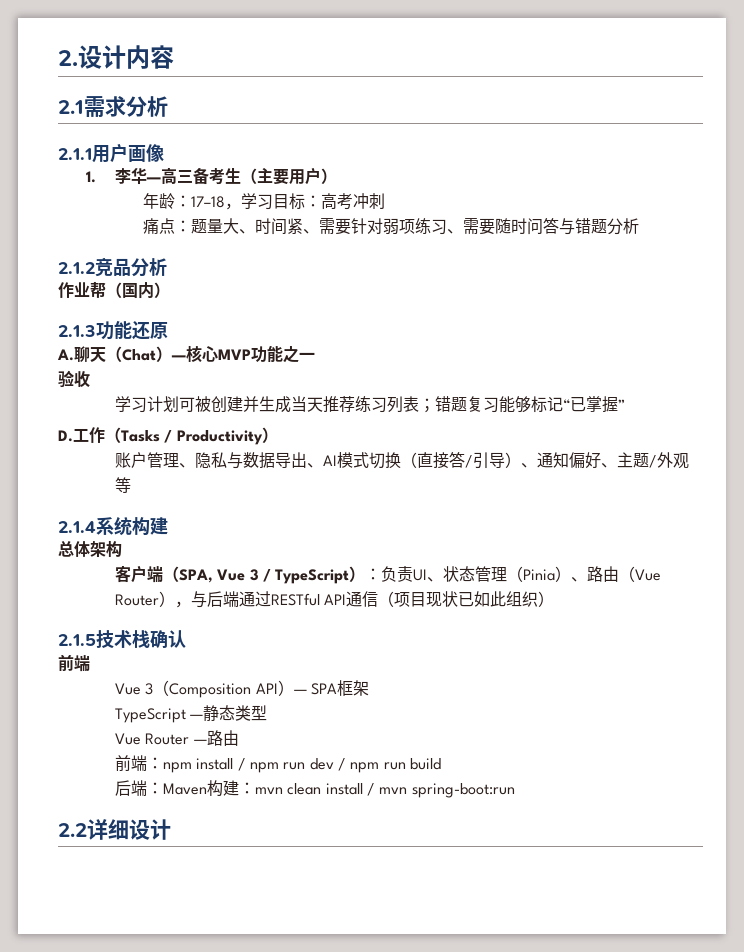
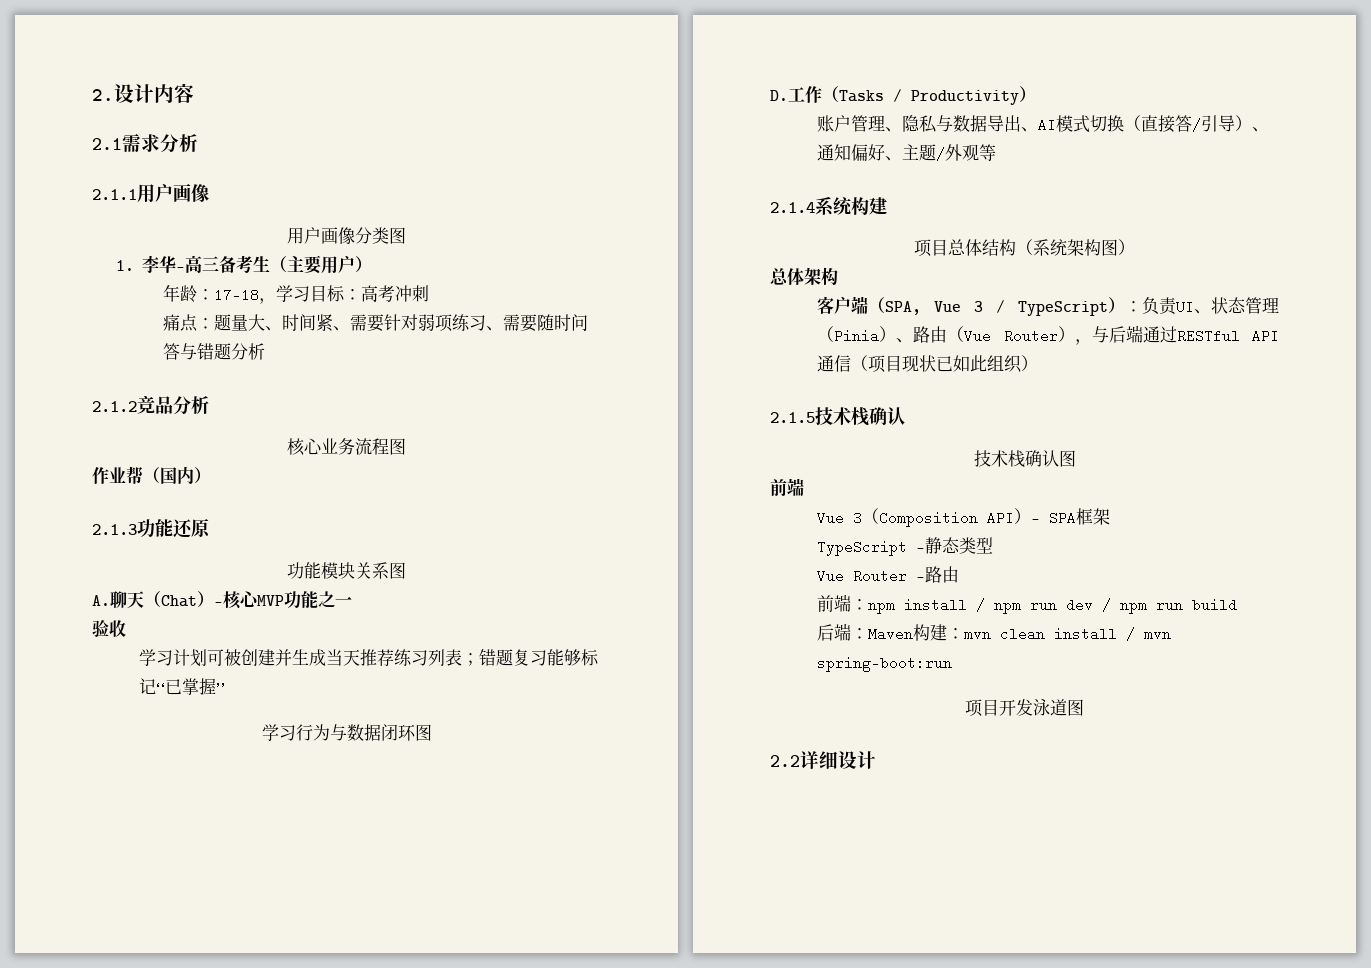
+ 用户画像分类图
+ 核心业务流程图
+ 功能模块关系图
+ 学习行为与数据闭环图
+ 项目总体结构（系统架构图）
+ 技术栈确认图
+ 项目开发泳道图

